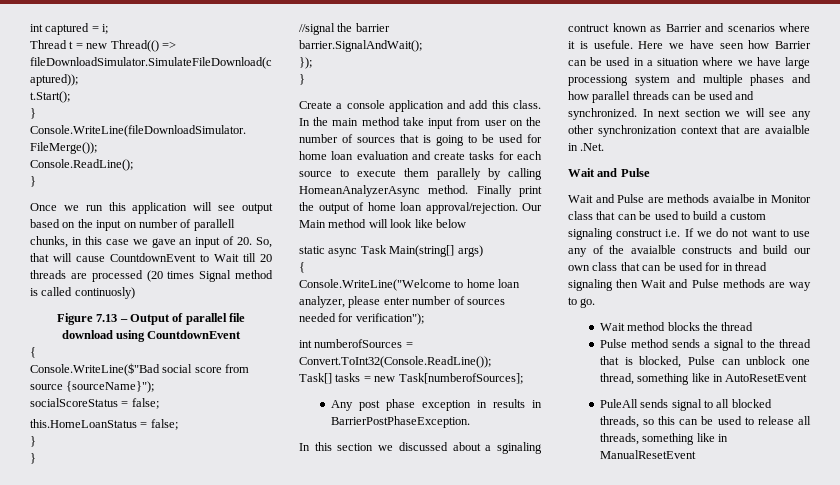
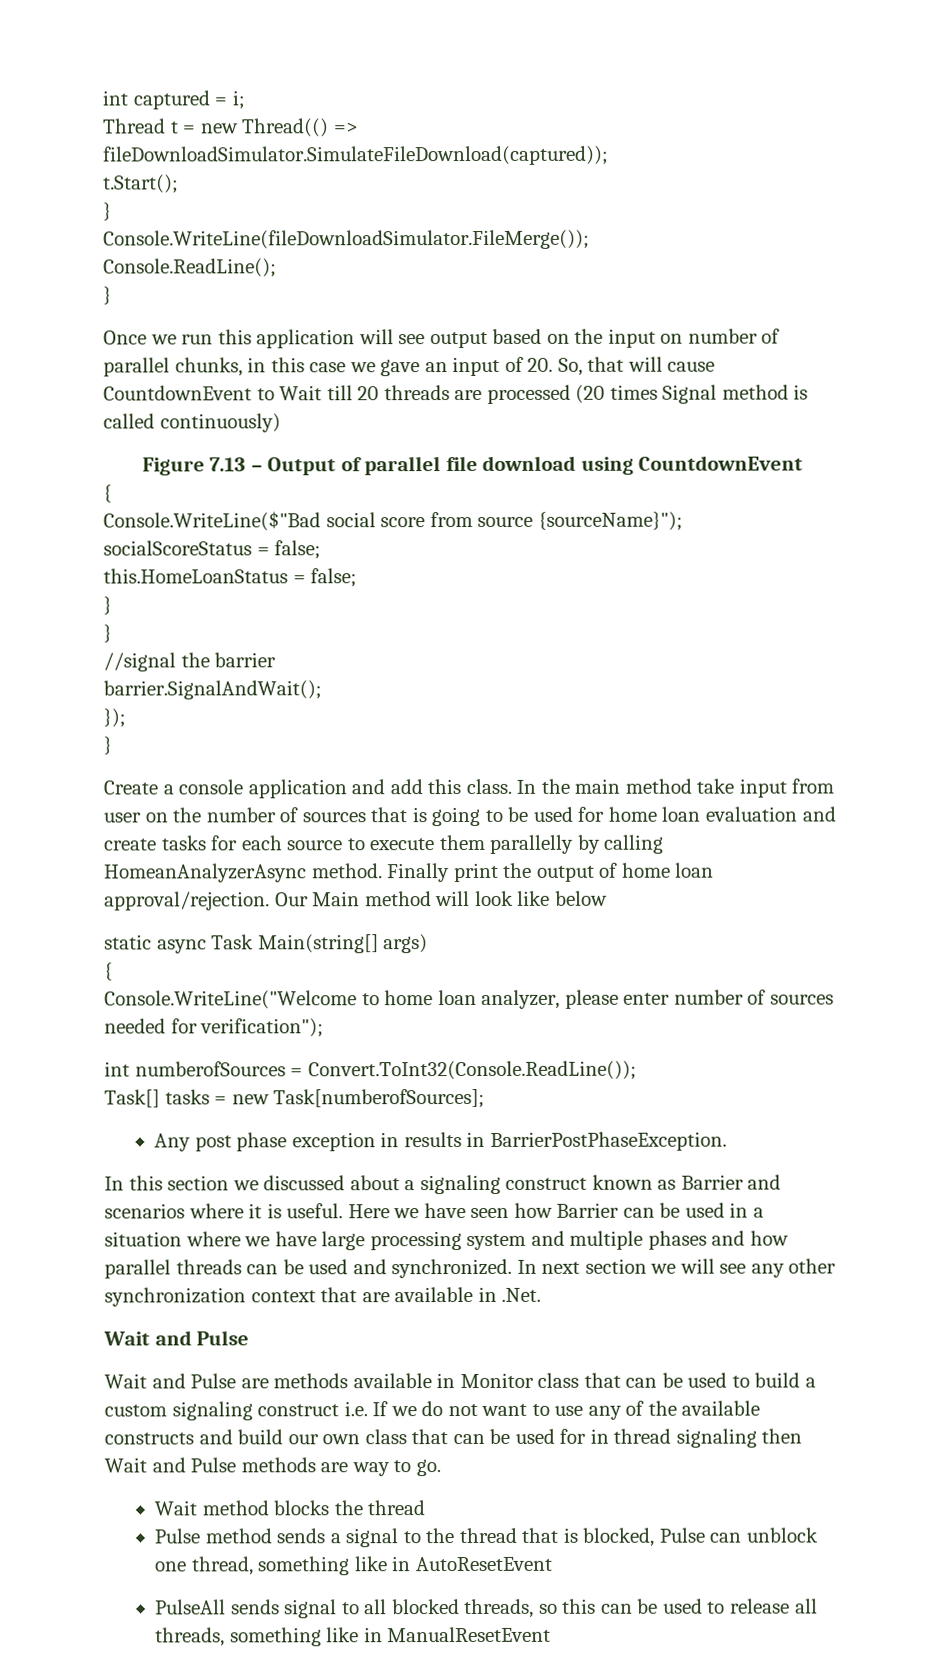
- Once we run this application will see output based on the input on number of parallell chunks, in this case we gave an input of 20. So, that will cause CountdownEvent to Wait till 20 threads are processed (20 times Signal method is called continuosly)
+ Once we run this application will see output based on the input on number of parallel chunks, in this case we gave an input of 20. So, that will cause CountdownEvent to Wait till 20 threads are processed (20 times Signal method is called continuously)
- In the main method take input from user on the number of sources that is going to be used for home loan evaluation and create tasks for each source to execute them parallely by calling HomeanAnalyzerAsync method.
+ In the main method take input from user on the number of sources that is going to be used for home loan evaluation and create tasks for each source to execute them parallelly by calling HomeanAnalyzerAsync method.
- In this section we discussed about a sginaling contruct known as Barrier and scenarios where it is usefule.
+ In this section we discussed about a signaling construct known as Barrier and scenarios where it is useful.
- Here we have seen how Barrier can be used in a situation where we have large processiong system and multiple phases and how parallel threads can be used and synchronized.
+ Here we have seen how Barrier can be used in a situation where we have large processing system and multiple phases and how parallel threads can be used and synchronized.
- In next section we will see any other synchronization context that are avaialble in .Net.
+ In next section we will see any other synchronization context that are available in .Net.
- Wait and Pulse are methods avaialbe in Monitor class that can be used to build a custom signaling construct i.e. If we do not want to use any of the avaialble constructs and build our own class that can be used for in thread signaling then Wait and Pulse methods are way to go.
+ Wait and Pulse are methods available in Monitor class that can be used to build a custom signaling construct i.e. If we do not want to use any of the available constructs and build our own class that can be used for in thread signaling then Wait and Pulse methods are way to go.
- PuleAll sends signal to all blocked threads, so this can be used to release all threads, something like in ManualResetEvent
+ PulseAll sends signal to all blocked threads, so this can be used to release all threads, something like in ManualResetEvent

